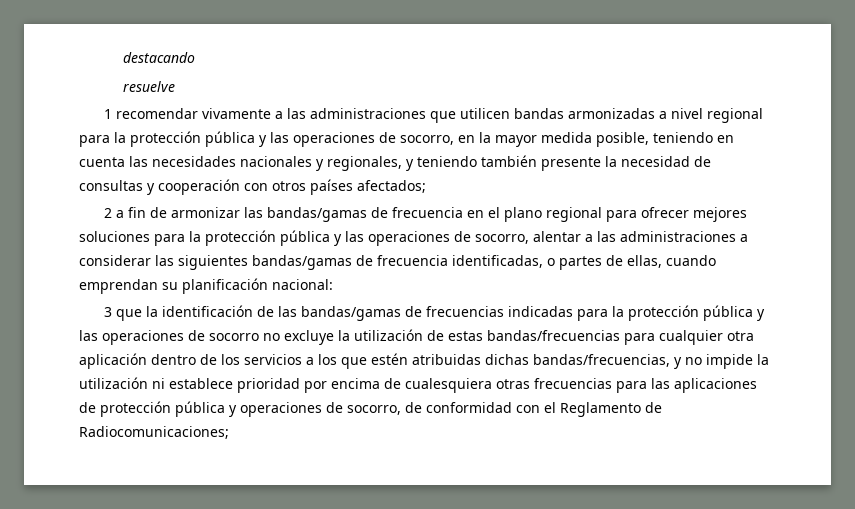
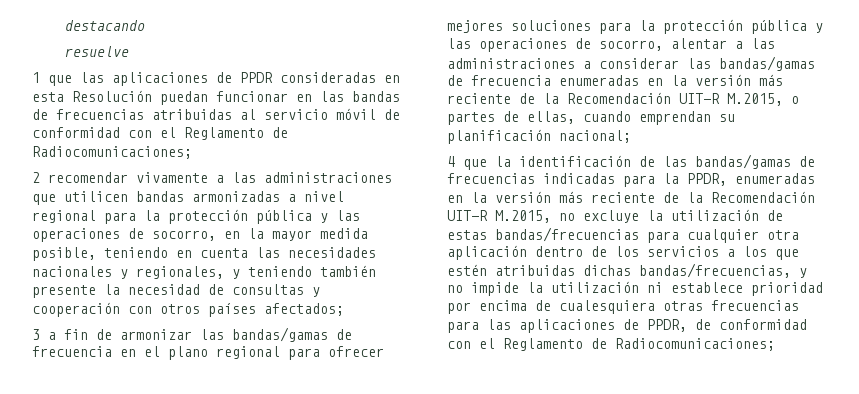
- 1 recomendar vivamente a las administraciones que utilicen bandas armonizadas a nivel regional para la protección pública y las operaciones de socorro, en la mayor medida posible, teniendo en cuenta las necesidades nacionales y regionales, y teniendo también presente la necesidad de consultas y cooperación con otros países afectados;
+ 1 que las aplicaciones de PPDR consideradas en esta Resolución puedan funcionar en las bandas de frecuencias atribuidas al servicio móvil de conformidad con el Reglamento de Radiocomunicaciones;
+ 2 recomendar vivamente a las administraciones que utilicen bandas armonizadas a nivel regional para la protección pública y las operaciones de socorro, en la mayor medida posible, teniendo en cuenta las necesidades nacionales y regionales, y teniendo también presente la necesidad de consultas y cooperación con otros países afectados;
- 2 a fin de armonizar las bandas/gamas de frecuencia en el plano regional para ofrecer mejores soluciones para la protección pública y las operaciones de socorro, alentar a las administraciones a considerar las siguientes bandas/gamas de frecuencia identificadas, o partes de ellas, cuando emprendan su planificación nacional:
- 3 que la identificación de las bandas/gamas de frecuencias indicadas para la protección pública y las operaciones de socorro no excluye la utilización de estas bandas/frecuencias para cualquier otra aplicación dentro de los servicios a los que estén atribuidas dichas bandas/frecuencias, y no impide la utilización ni establece prioridad por encima de cualesquiera otras frecuencias para las aplicaciones de protección pública y operaciones de socorro, de conformidad con el Reglamento de Radiocomunicaciones;
+ 3 a fin de armonizar las bandas/gamas de frecuencia en el plano regional para ofrecer mejores soluciones para la protección pública y las operaciones de socorro, alentar a las administraciones a considerar las bandas/gamas de frecuencia enumeradas en la versión más reciente de la Recomendación UIT-R M.2015, o partes de ellas, cuando emprendan su planificación nacional;
+ 4 que la identificación de las bandas/gamas de frecuencias indicadas para la PPDR, enumeradas en la versión más reciente de la Recomendación UIT-R M.2015, no excluye la utilización de estas bandas/frecuencias para cualquier otra aplicación dentro de los servicios a los que estén atribuidas dichas bandas/frecuencias, y no impide la utilización ni establece prioridad por encima de cualesquiera otras frecuencias para las aplicaciones de PPDR, de conformidad con el Reglamento de Radiocomunicaciones;

